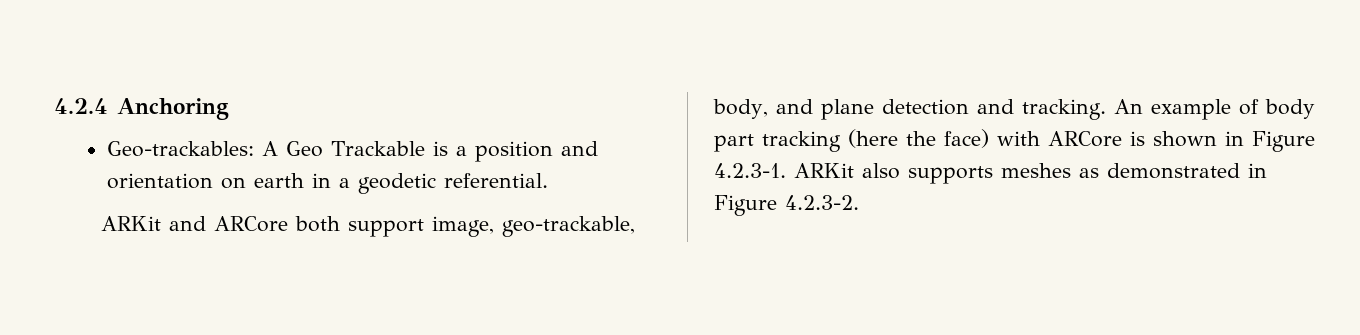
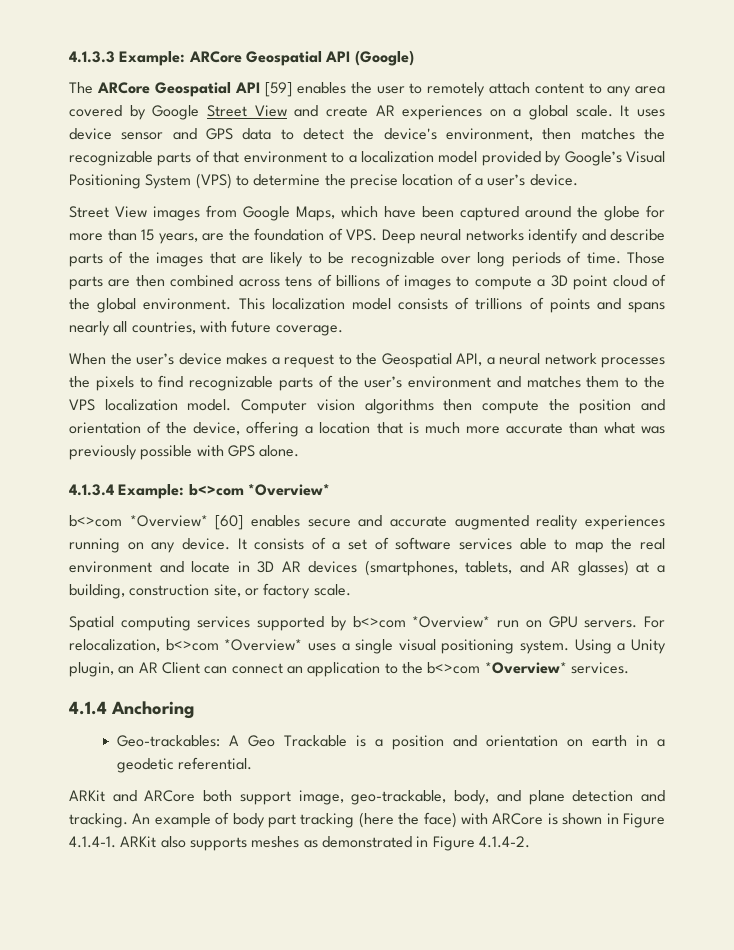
- 4.2.4 Anchoring
+ 4.1.3.3 Example: ARCore Geospatial API (Google)
+ The ARCore Geospatial API [59] enables the user to remotely attach content to any area covered by Google Street View and create AR experiences on a global scale. It uses device sensor and GPS data to detect the device's environment, then matches the recognizable parts of that environment to a localization model provided by Google’s Visual Positioning System (VPS) to determine the precise location of a user’s device.
+ Street View images from Google Maps, which have been captured around the globe for more than 15 years, are the foundation of VPS. Deep neural networks identify and describe parts of the images that are likely to be recognizable over long periods of time. Those parts are then combined across tens of billions of images to compute a 3D point cloud of the global environment. This localization model consists of trillions of points and spans nearly all countries, with future coverage.
+ When the user’s device makes a request to the Geospatial API, a neural network processes the pixels to find recognizable parts of the user’s environment and matches them to the VPS localization model. Computer vision algorithms then compute the position and orientation of the device, offering a location that is much more accurate than what was previously possible with GPS alone.
+ 4.1.3.4 Example: b<>com *Overview*
+ b<>com *Overview* [60] enables secure and accurate augmented reality experiences running on any device. It consists of a set of software services able to map the real environment and locate in 3D AR devices (smartphones, tablets, and AR glasses) at a building, construction site, or factory scale.
+ Spatial computing services supported by b<>com *Overview* run on GPU servers. For relocalization, b<>com *Overview* uses a single visual positioning system. Using a Unity plugin, an AR Client can connect an application to the b<>com *Overview* services.
+ 4.1.4 Anchoring
- An example of body part tracking (here the face) with ARCore is shown in Figure 4.2.3-1. ARKit also supports meshes as demonstrated in Figure 4.2.3-2.
+ An example of body part tracking (here the face) with ARCore is shown in Figure 4.1.4-1. ARKit also supports meshes as demonstrated in Figure 4.1.4-2.

